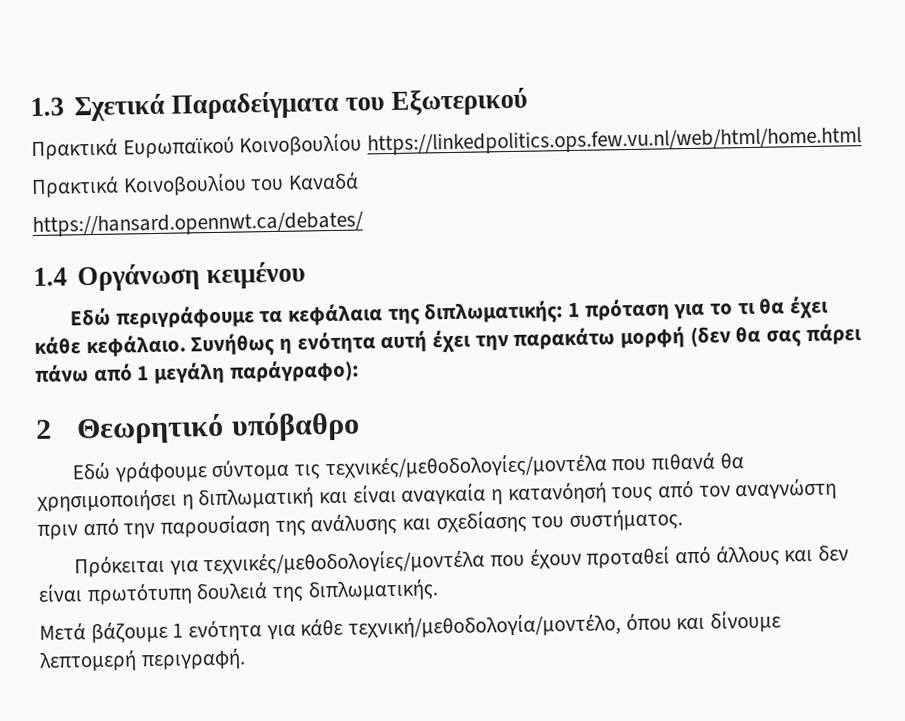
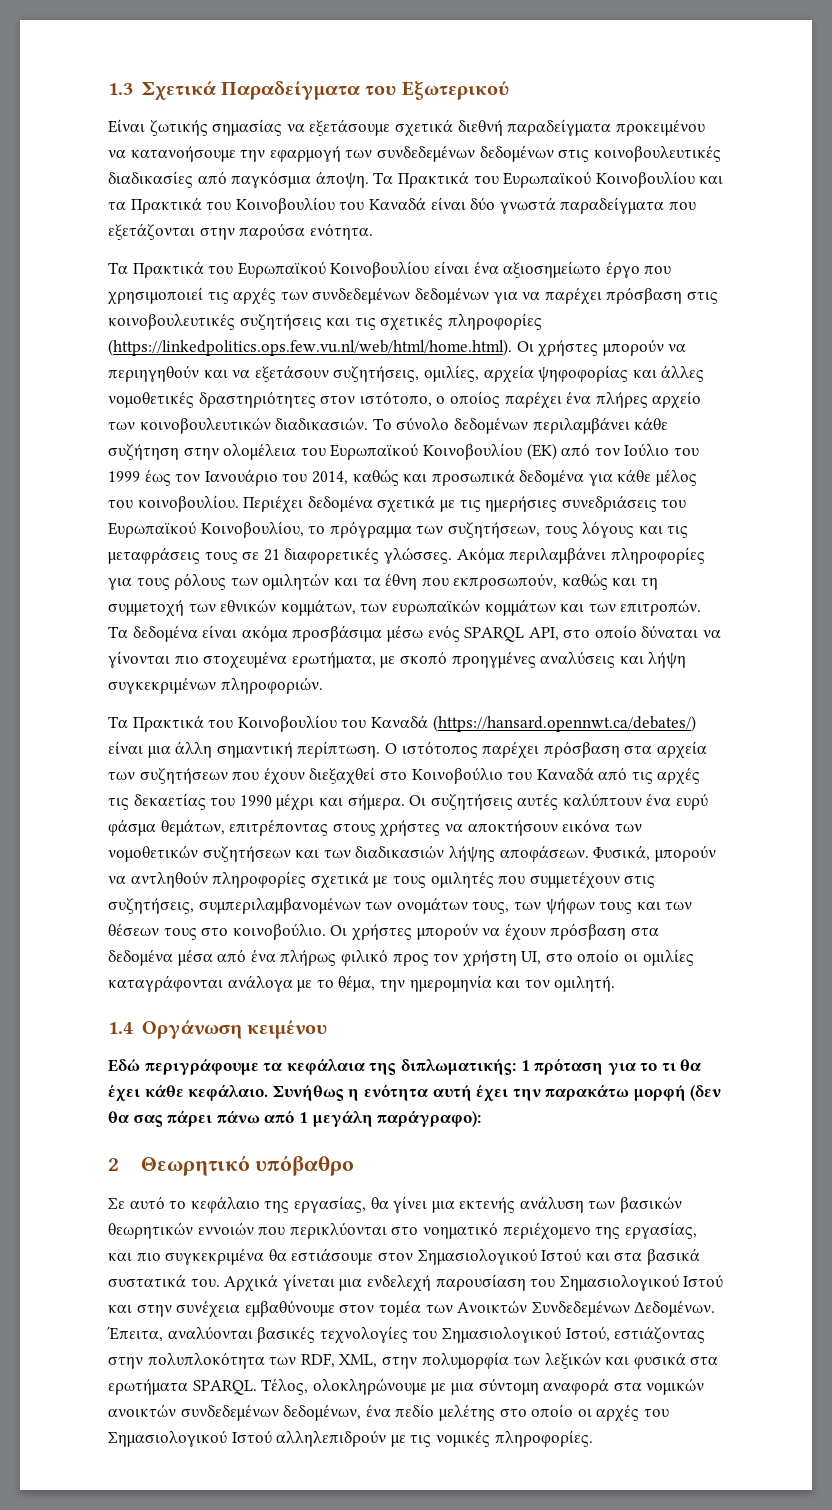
- Πρακτικά Ευρωπαϊκού Κοινοβουλίου https://linkedpolitics.ops.few.vu.nl/web/html/home.html
- Πρακτικά Κοινοβουλίου του Καναδά
- https://hansard.opennwt.ca/debates/
+ Είναι ζωτικής σημασίας να εξετάσουμε σχετικά διεθνή παραδείγματα προκειμένου να κατανοήσουμε την εφαρμογή των συνδεδεμένων δεδομένων στις κοινοβουλευτικές διαδικασίες από παγκόσμια άποψη. Τα Πρακτικά του Ευρωπαϊκού Κοινοβουλίου και τα Πρακτικά του Κοινοβουλίου του Καναδά είναι δύο γνωστά παραδείγματα που εξετάζονται στην παρούσα ενότητα.
+ Τα Πρακτικά του Ευρωπαϊκού Κοινοβουλίου είναι ένα αξιοσημείωτο έργο που χρησιμοποιεί τις αρχές των συνδεδεμένων δεδομένων για να παρέχει πρόσβαση στις κοινοβουλευτικές συζητήσεις και τις σχετικές πληροφορίες (https://linkedpolitics.ops.few.vu.nl/web/html/home.html). Οι χρήστες μπορούν να περιηγηθούν και να εξετάσουν συζητήσεις, ομιλίες, αρχεία ψηφοφορίας και άλλες νομοθετικές δραστηριότητες στον ιστότοπο, ο οποίος παρέχει ένα πλήρες αρχείο των κοινοβουλευτικών διαδικασιών. Το σύνολο δεδομένων περιλαμβάνει κάθε συζήτηση στην ολομέλεια του Ευρωπαϊκού Κοινοβουλίου (ΕΚ) από τον Ιούλιο του 1999 έως τον Ιανουάριο του 2014, καθώς και προσωπικά δεδομένα για κάθε μέλος του κοινοβουλίου. Περιέχει δεδομένα σχετικά με τις ημερήσιες συνεδριάσεις του Ευρωπαϊκού Κοινοβουλίου, το πρόγραμμα των συζητήσεων, τους λόγους και τις μεταφράσεις τους σε 21 διαφορετικές γλώσσες. Ακόμα περιλαμβάνει πληροφορίες για τους ρόλους των ομιλητών και τα έθνη που εκπροσωπούν, καθώς και τη συμμετοχή των εθνικών κομμάτων, των ευρωπαϊκών κομμάτων και των επιτροπών. Τα δεδομένα είναι ακόμα προσβάσιμα μέσω ενός SPARQL API, στο οποίο δύναται να γίνονται πιο στοχευμένα ερωτήματα, με σκοπό προηγμένες αναλύσεις και λήψη συγκεκριμένων πληροφοριών.
+ Τα Πρακτικά του Κοινοβουλίου του Καναδά (https://hansard.opennwt.ca/debates/) είναι μια άλλη σημαντική περίπτωση. Ο ιστότοπος παρέχει πρόσβαση στα αρχεία των συζητήσεων που έχουν διεξαχθεί στο Κοινοβούλιο του Καναδά από τις αρχές τις δεκαετίας του 1990 μέχρι και σήμερα. Οι συζητήσεις αυτές καλύπτουν ένα ευρύ φάσμα θεμάτων, επιτρέποντας στους χρήστες να αποκτήσουν εικόνα των νομοθετικών συζητήσεων και των διαδικασιών λήψης αποφάσεων. Φυσικά, μπορούν να αντληθούν πληροφορίες σχετικά με τους ομιλητές που συμμετέχουν στις συζητήσεις, συμπεριλαμβανομένων των ονομάτων τους, των ψήφων τους και των θέσεων τους στο κοινοβούλιο. Οι χρήστες μπορούν να έχουν πρόσβαση στα δεδομένα μέσα από ένα πλήρως φιλικό προς τον χρήστη UI, στο οποίο οι ομιλίες καταγράφονται ανάλογα με το θέμα, την ημερομηνία και τον ομιλητή.
- Εδώ γράφουμε σύντομα τις τεχνικές/μεθοδολογίες/μοντέλα που πιθανά θα χρησιμοποιήσει η διπλωματική και είναι αναγκαία η κατανόησή τους από τον αναγνώστη πριν από την παρουσίαση της ανάλυσης και σχεδίασης του συστήματος.
- Πρόκειται για τεχνικές/μεθοδολογίες/μοντέλα που έχουν προταθεί από άλλους και δεν είναι πρωτότυπη δουλειά της διπλωματικής.
- Μετά βάζουμε 1 ενότητα για κάθε τεχνική/μεθοδολογία/μοντέλο, όπου και δίνουμε λεπτομερή περιγραφή.
+ Σε αυτό το κεφάλαιο της εργασίας, θα γίνει μια εκτενής ανάλυση των βασικών θεωρητικών εννοιών που περικλύονται στο νοηματικό περιέχομενο της εργασίας, και πιο συγκεκριμένα θα εστιάσουμε στον Σημασιολογικού Ιστού και στα βασικά συστατικά του. Αρχικά γίνεται μια ενδελεχή παρουσίαση του Σημασιολογικού Ιστού και στην συνέχεια εμβαθύνουμε στον τομέα των Ανοικτών Συνδεδεμένων Δεδομένων. Έπειτα, αναλύονται βασικές τεχνολογίες του Σημασιολογικού Ιστού, εστιάζοντας στην πολυπλοκότητα των RDF, XML, στην πολυμορφία των λεξικών και φυσικά στα ερωτήματα SPARQL. Τέλος, ολοκληρώνουμε με μια σύντομη αναφορά στα νομικών ανοικτών συνδεδεμένων δεδομένων, ένα πεδίο μελέτης στο οποίο οι αρχές του Σημασιολογικού Ιστού αλληλεπιδρούν με τις νομικές πληροφορίες.

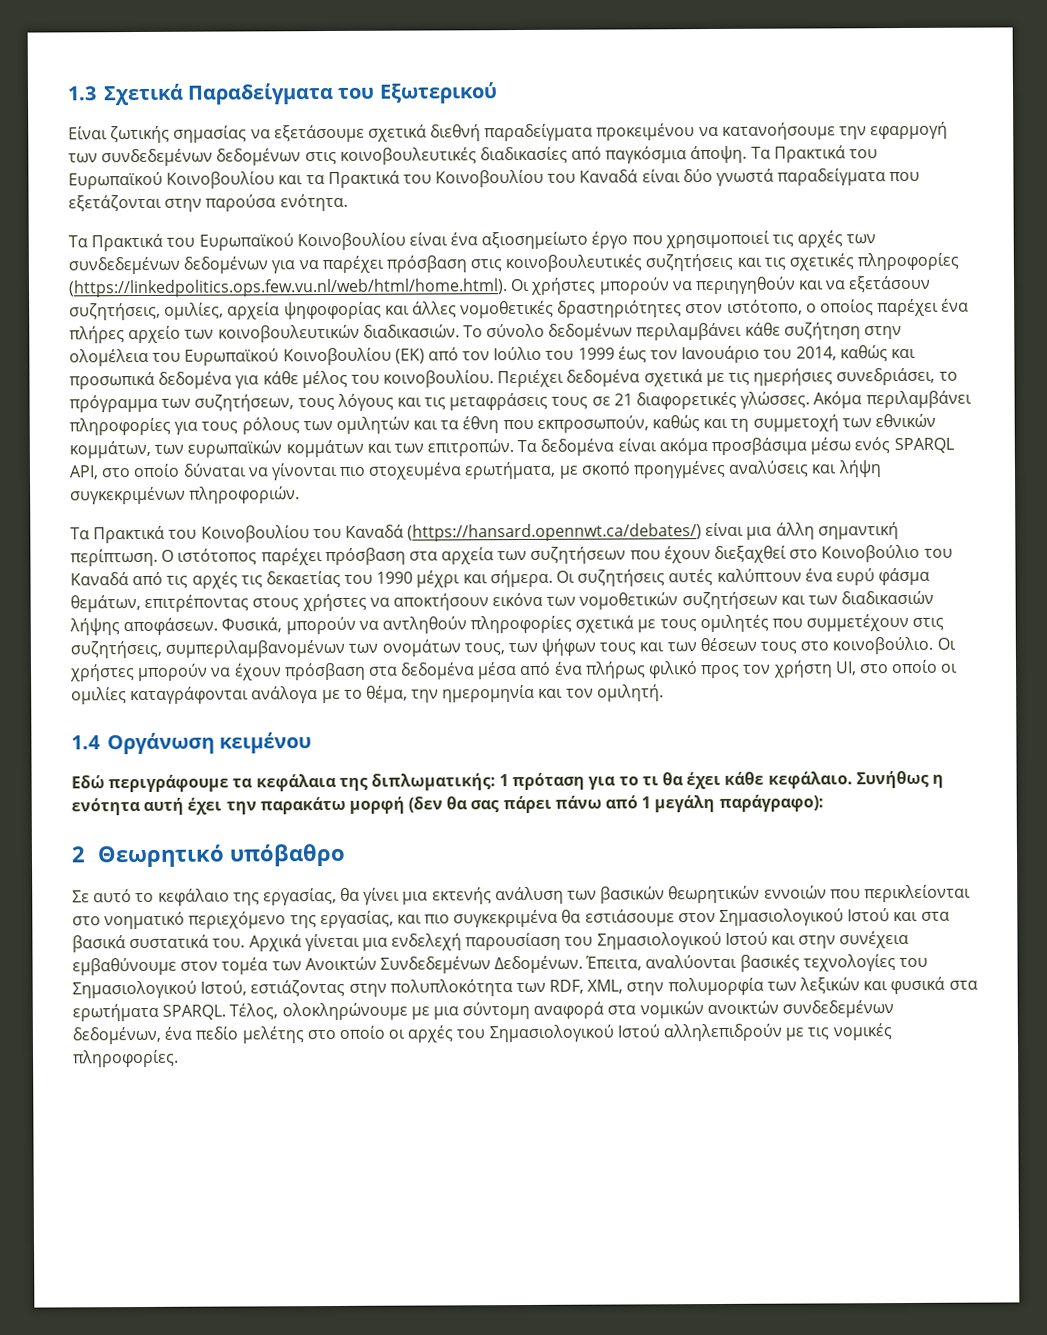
- Περιέχει δεδομένα σχετικά με τις ημερήσιες συνεδριάσεις του Ευρωπαϊκού Κοινοβουλίου, το πρόγραμμα των συζητήσεων, τους λόγους και τις μεταφράσεις τους σε 21 διαφορετικές γλώσσες.
+ Περιέχει δεδομένα σχετικά με τις ημερήσιες συνεδριάσει, το πρόγραμμα των συζητήσεων, τους λόγους και τις μεταφράσεις τους σε 21 διαφορετικές γλώσσες.
- Σε αυτό το κεφάλαιο της εργασίας, θα γίνει μια εκτενής ανάλυση των βασικών θεωρητικών εννοιών που περικλύονται στο νοηματικό περιέχομενο της εργασίας, και πιο συγκεκριμένα θα εστιάσουμε στον Σημασιολογικού Ιστού και στα βασικά συστατικά του.
+ Σε αυτό το κεφάλαιο της εργασίας, θα γίνει μια εκτενής ανάλυση των βασικών θεωρητικών εννοιών που περικλείονται στο νοηματικό περιεχόμενο της εργασίας, και πιο συγκεκριμένα θα εστιάσουμε στον Σημασιολογικού Ιστού και στα βασικά συστατικά του.

